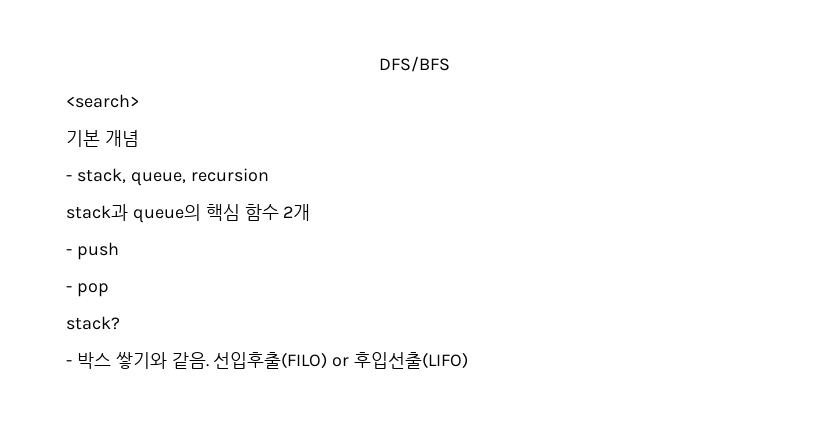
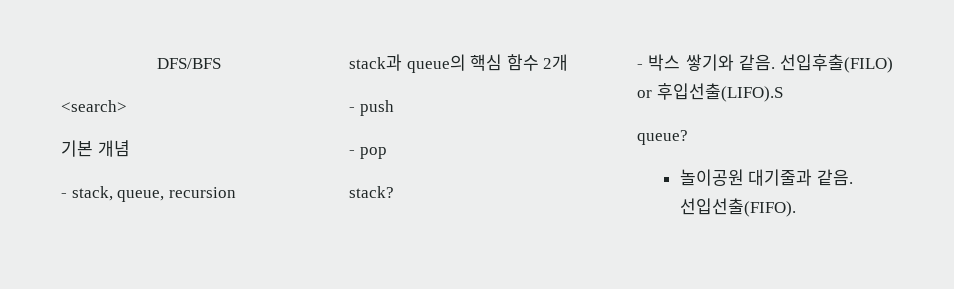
- 선입후출(FILO) or 후입선출(LIFO)
+ 선입후출(FILO) or 후입선출(LIFO).S
+ queue?
+ 놀이공원 대기줄과 같음. 선입선출(FIFO).

